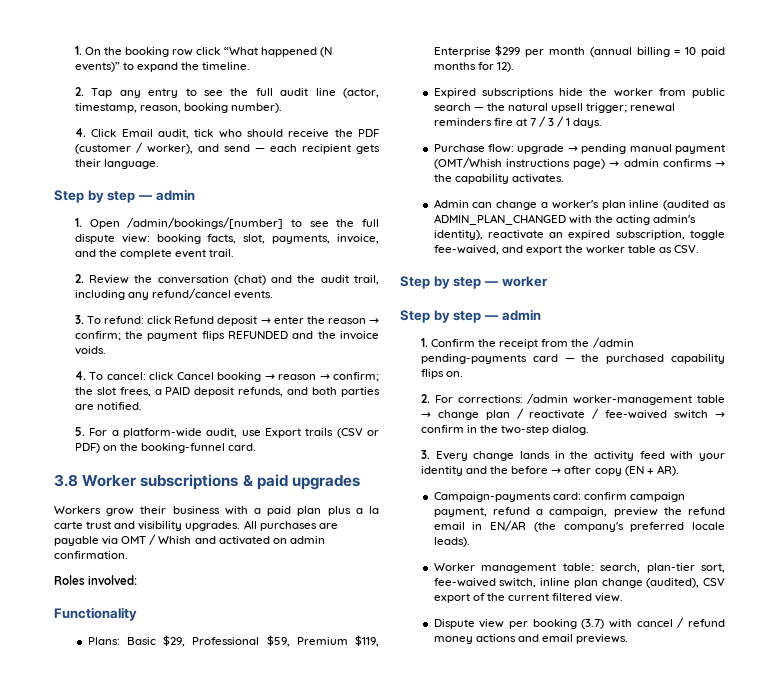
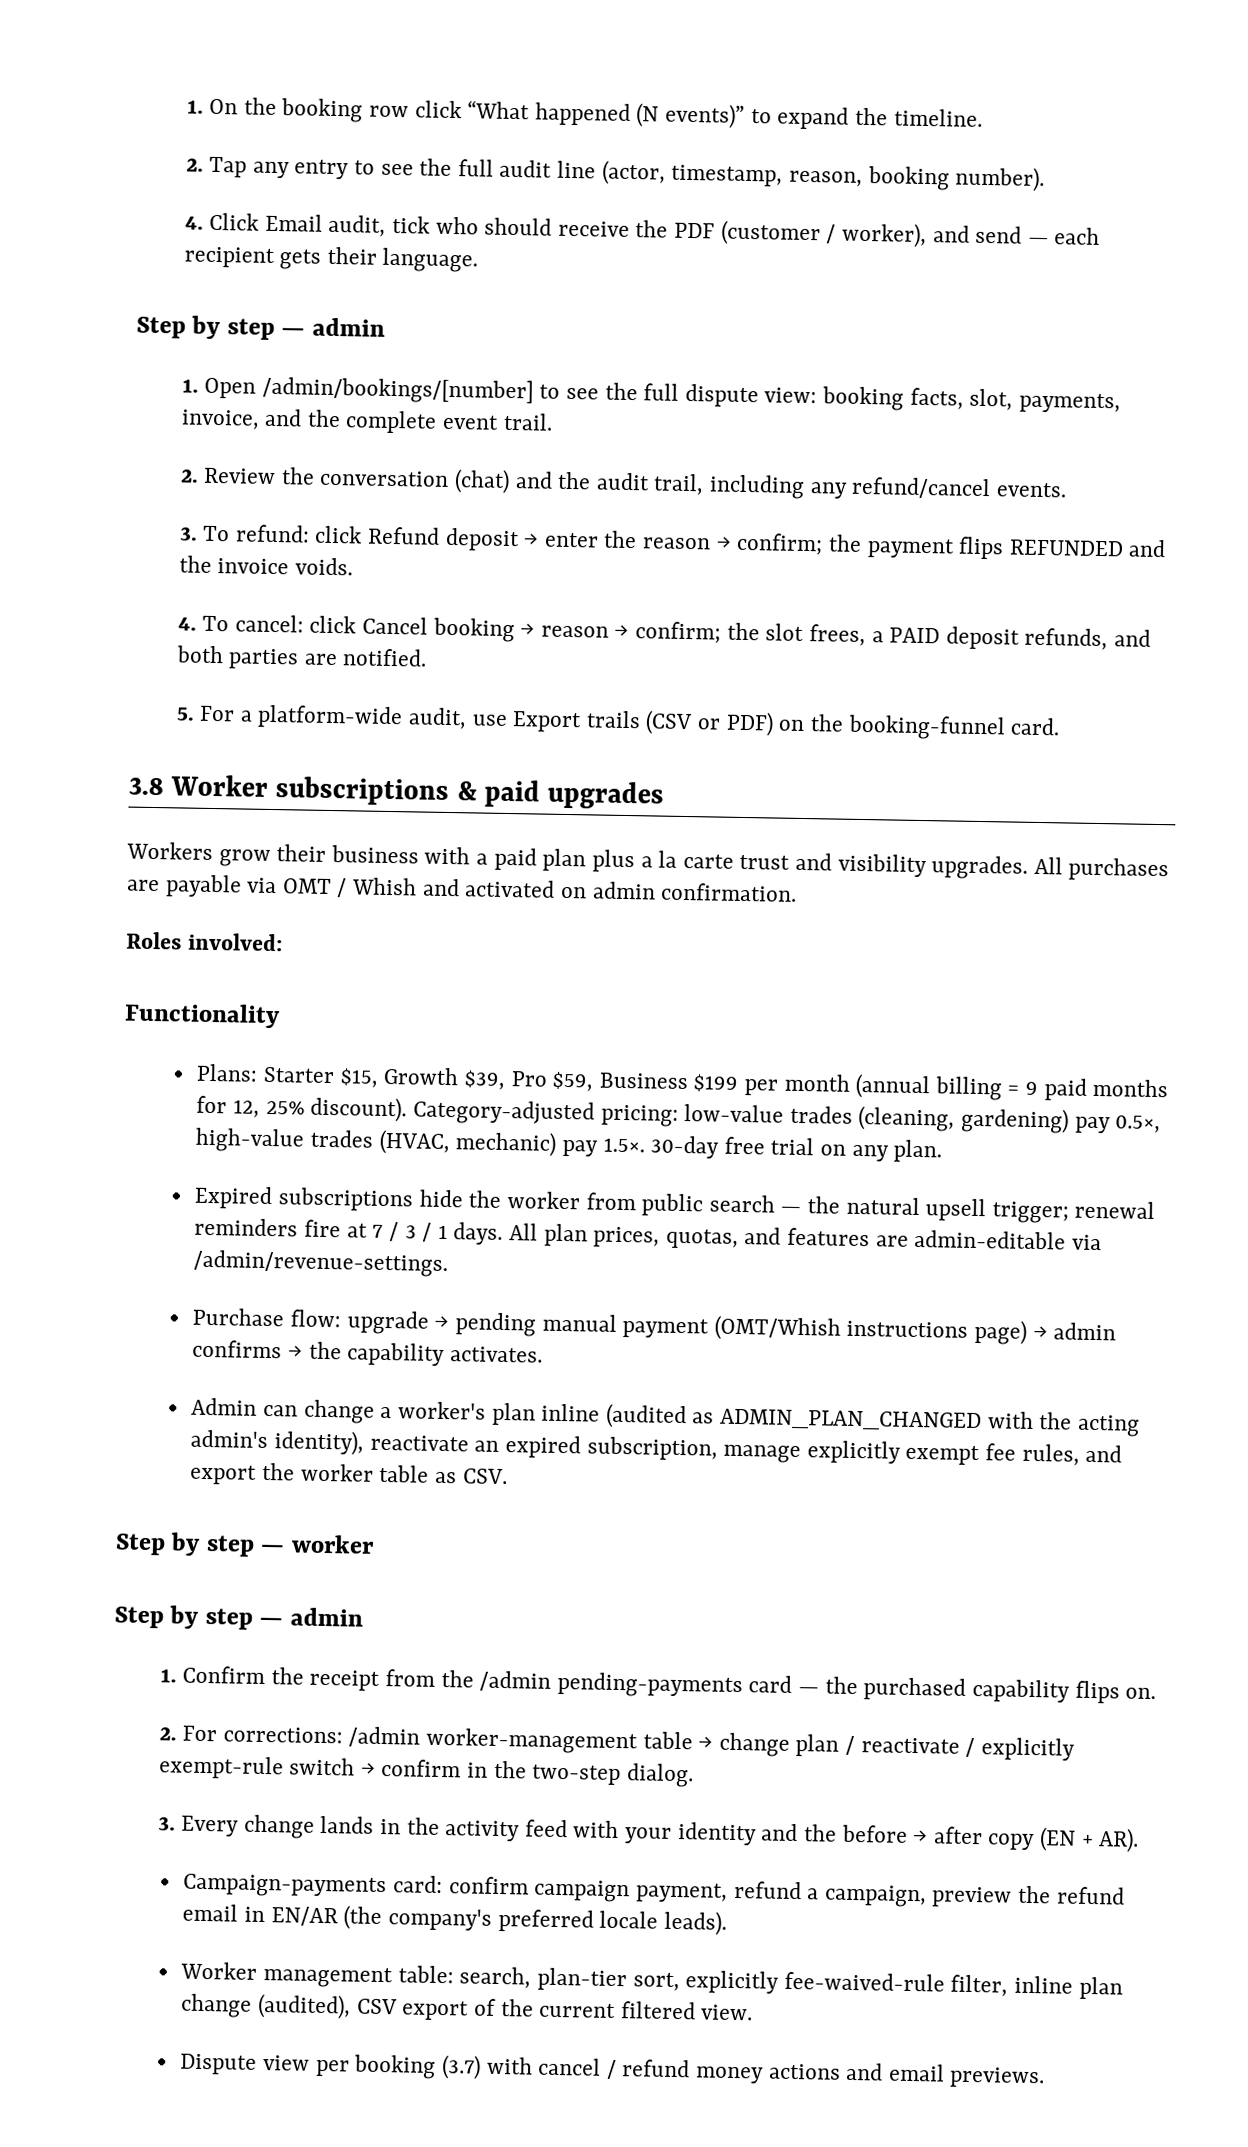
- Plans: Basic $29, Professional $59, Premium $119, Enterprise $299 per month (annual billing = 10 paid months for 12).
+ Plans: Starter $15, Growth $39, Pro $59, Business $199 per month (annual billing = 9 paid months for 12, 25% discount). Category-adjusted pricing: low-value trades (cleaning, gardening) pay 0.5×, high-value trades (HVAC, mechanic) pay 1.5×. 30-day free trial on any plan.
+ All plan prices, quotas, and features are admin-editable via /admin/revenue-settings.
- Admin can change a worker's plan inline (audited as ADMIN_PLAN_CHANGED with the acting admin's identity), reactivate an expired subscription, toggle fee-waived, and export the worker table as CSV.
+ Admin can change a worker's plan inline (audited as ADMIN_PLAN_CHANGED with the acting admin's identity), reactivate an expired subscription, manage explicitly exempt fee rules, and export the worker table as CSV.
- 2. For corrections: /admin worker-management table → change plan / reactivate / fee-waived switch → confirm in the two-step dialog.
+ 2. For corrections: /admin worker-management table → change plan / reactivate / explicitly exempt-rule switch → confirm in the two-step dialog.
- Worker management table: search, plan-tier sort, fee-waived switch, inline plan change (audited), CSV export of the current filtered view.
+ Worker management table: search, plan-tier sort, explicitly fee-waived-rule filter, inline plan change (audited), CSV export of the current filtered view.

